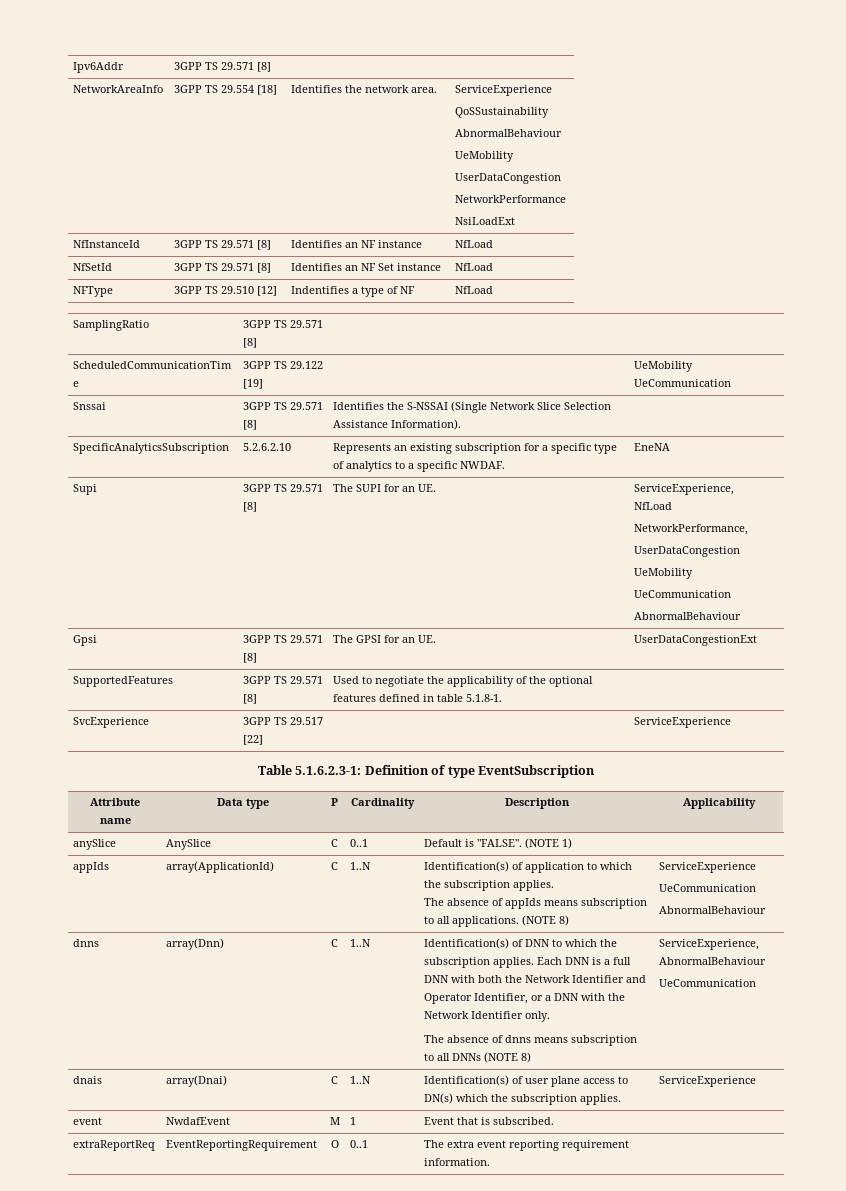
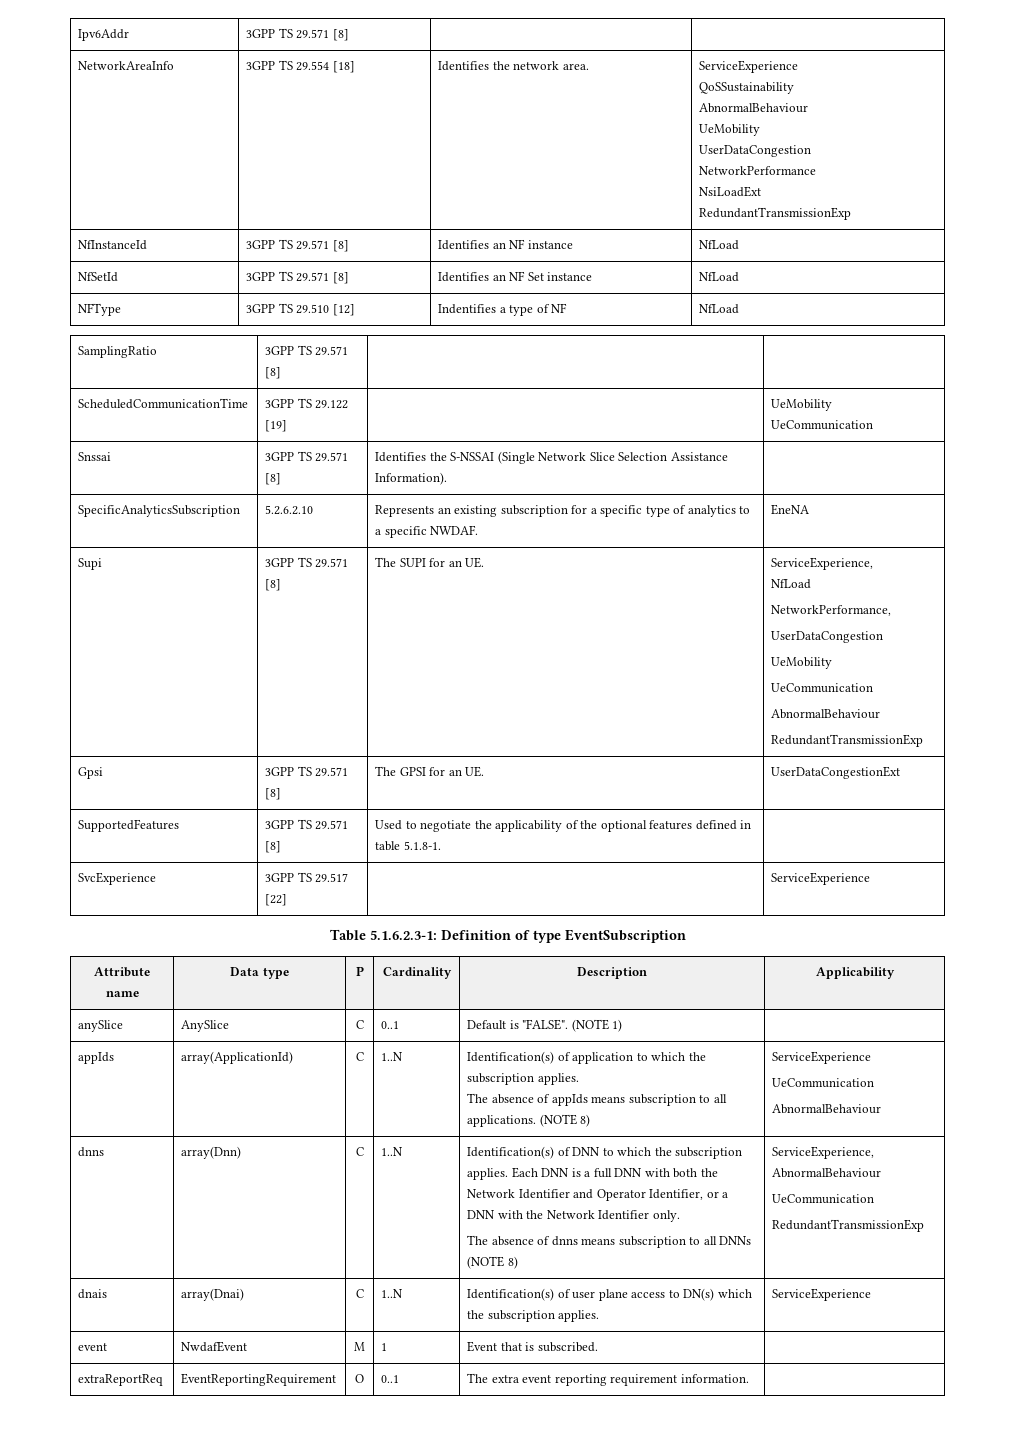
  NetworkAreaInfo | 3GPP TS 29.554 [18] | Identifies the network area. | ServiceExperience
  QoSSustainability
  AbnormalBehaviour
  UeMobility
  UserDataCongestion
  NetworkPerformance
  NsiLoadExt
+ RedundantTransmissionExp
  Supi | 3GPP TS 29.571 [8] | The SUPI for an UE. | ServiceExperience,
  NfLoad
  NetworkPerformance,
  UserDataCongestion
  UeMobility
  UeCommunication
  AbnormalBehaviour
+ RedundantTransmissionExp
  ServiceExperience, AbnormalBehaviour
  UeCommunication
+ RedundantTransmissionExp

